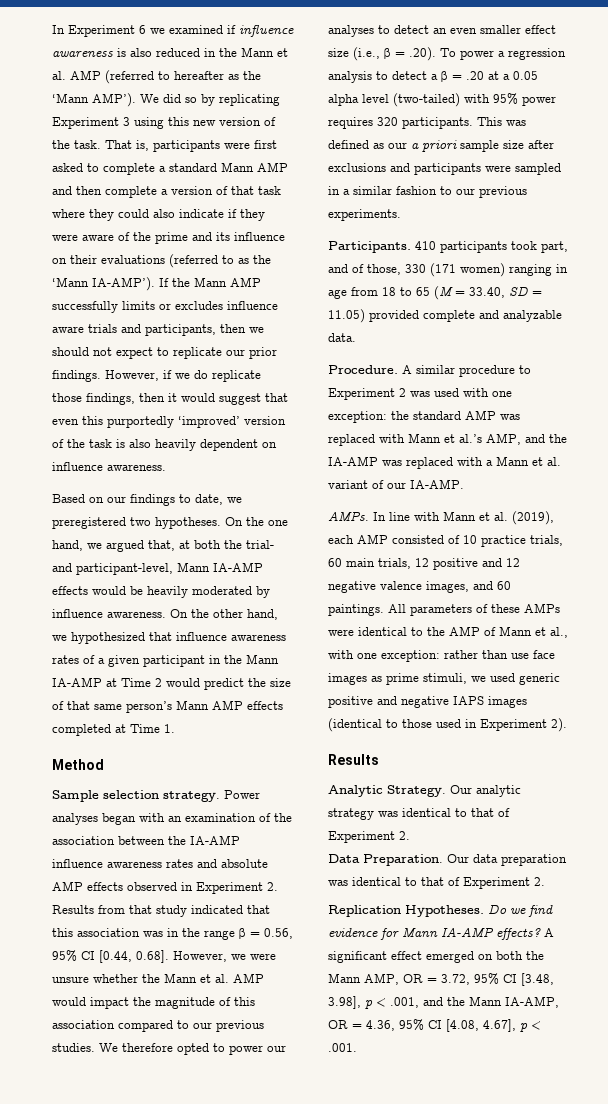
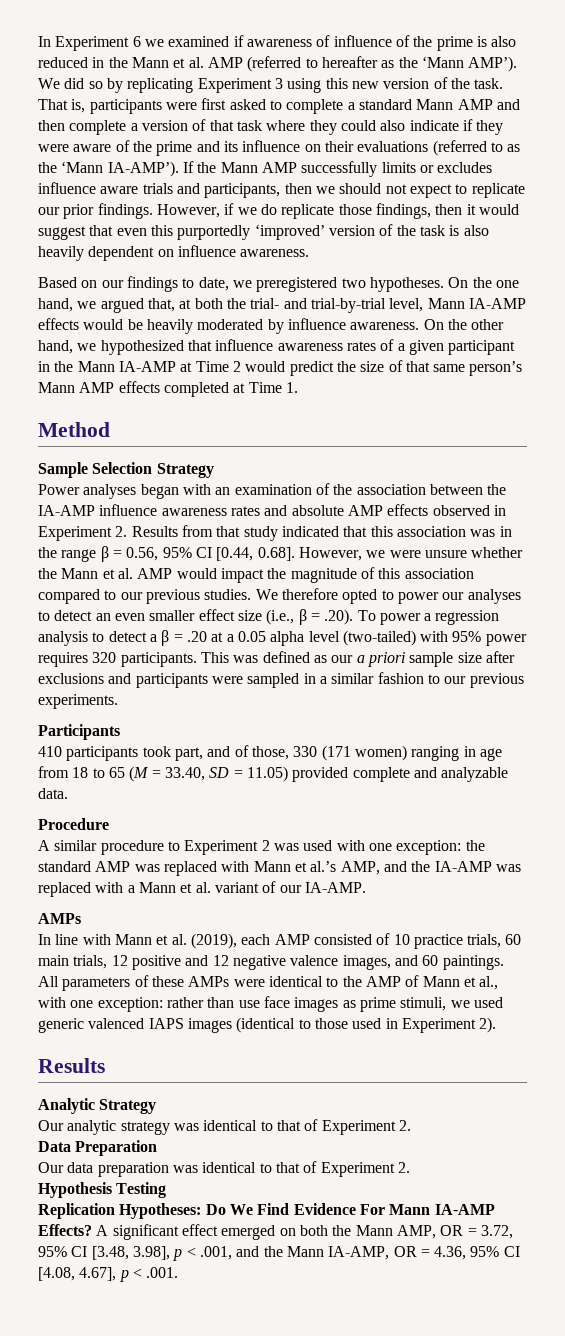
- In Experiment 6 we examined if influence awareness is also reduced in the Mann et al. AMP (referred to hereafter as the ‘Mann AMP’).
+ In Experiment 6 we examined if awareness of influence of the prime is also reduced in the Mann et al. AMP (referred to hereafter as the ‘Mann AMP’).
- On the one hand, we argued that, at both the trial- and participant-level, Mann IA-AMP effects would be heavily moderated by influence awareness.
+ On the one hand, we argued that, at both the trial- and trial-by-trial level, Mann IA-AMP effects would be heavily moderated by influence awareness.
- Sample selection strategy. Power analyses began with an examination of the association between the IA-AMP influence awareness rates and absolute AMP effects observed in Experiment 2. Results from that study indicated that this association was in the range β = 0.56, 95% CI [0.44, 0.68]. However, we were unsure whether the Mann et al. AMP would impact the magnitude of this association compared to our previous studies.
+ Sample Selection Strategy
+ Power analyses began with an examination of the association between the IA-AMP influence awareness rates and absolute AMP effects observed in Experiment 2. Results from that study indicated that this association was in the range β = 0.56, 95% CI [0.44, 0.68]. However, we were unsure whether the Mann et al. AMP would impact the magnitude of this association compared to our previous studies.
- Participants. 410 participants took part, and of those, 330 (171 women) ranging in age from 18 to 65 (M = 33.40, SD = 11.05) provided complete and analyzable data.
+ Participants
+ 410 participants took part, and of those, 330 (171 women) ranging in age from 18 to 65 (M = 33.40, SD = 11.05) provided complete and analyzable data.
- Procedure. A similar procedure to Experiment 2 was used with one exception: the standard AMP was replaced with Mann et al.’s AMP, and the IA-AMP was replaced with a Mann et al. variant of our IA-AMP.
- AMPs. In line with Mann et al. (2019), each AMP consisted of 10 practice trials, 60 main trials, 12 positive and 12 negative valence images, and 60 paintings.
+ Procedure
+ A similar procedure to Experiment 2 was used with one exception: the standard AMP was replaced with Mann et al.’s AMP, and the IA-AMP was replaced with a Mann et al. variant of our IA-AMP.
+ AMPs
+ In line with Mann et al. (2019), each AMP consisted of 10 practice trials, 60 main trials, 12 positive and 12 negative valence images, and 60 paintings.
- All parameters of these AMPs were identical to the AMP of Mann et al., with one exception: rather than use face images as prime stimuli, we used generic positive and negative IAPS images (identical to those used in Experiment 2).
+ All parameters of these AMPs were identical to the AMP of Mann et al., with one exception: rather than use face images as prime stimuli, we used generic valenced IAPS images (identical to those used in Experiment 2).
- Analytic Strategy. Our analytic strategy was identical to that of Experiment 2.
+ Analytic Strategy
+ Our analytic strategy was identical to that of Experiment 2.
- Data Preparation. Our data preparation was identical to that of Experiment 2.
+ Data Preparation
+ Our data preparation was identical to that of Experiment 2.
+ Hypothesis Testing
- Replication Hypotheses. Do we find evidence for Mann IA-AMP effects?
+ Replication Hypotheses: Do We Find Evidence For Mann IA-AMP Effects?

